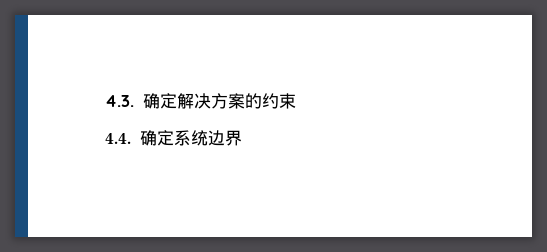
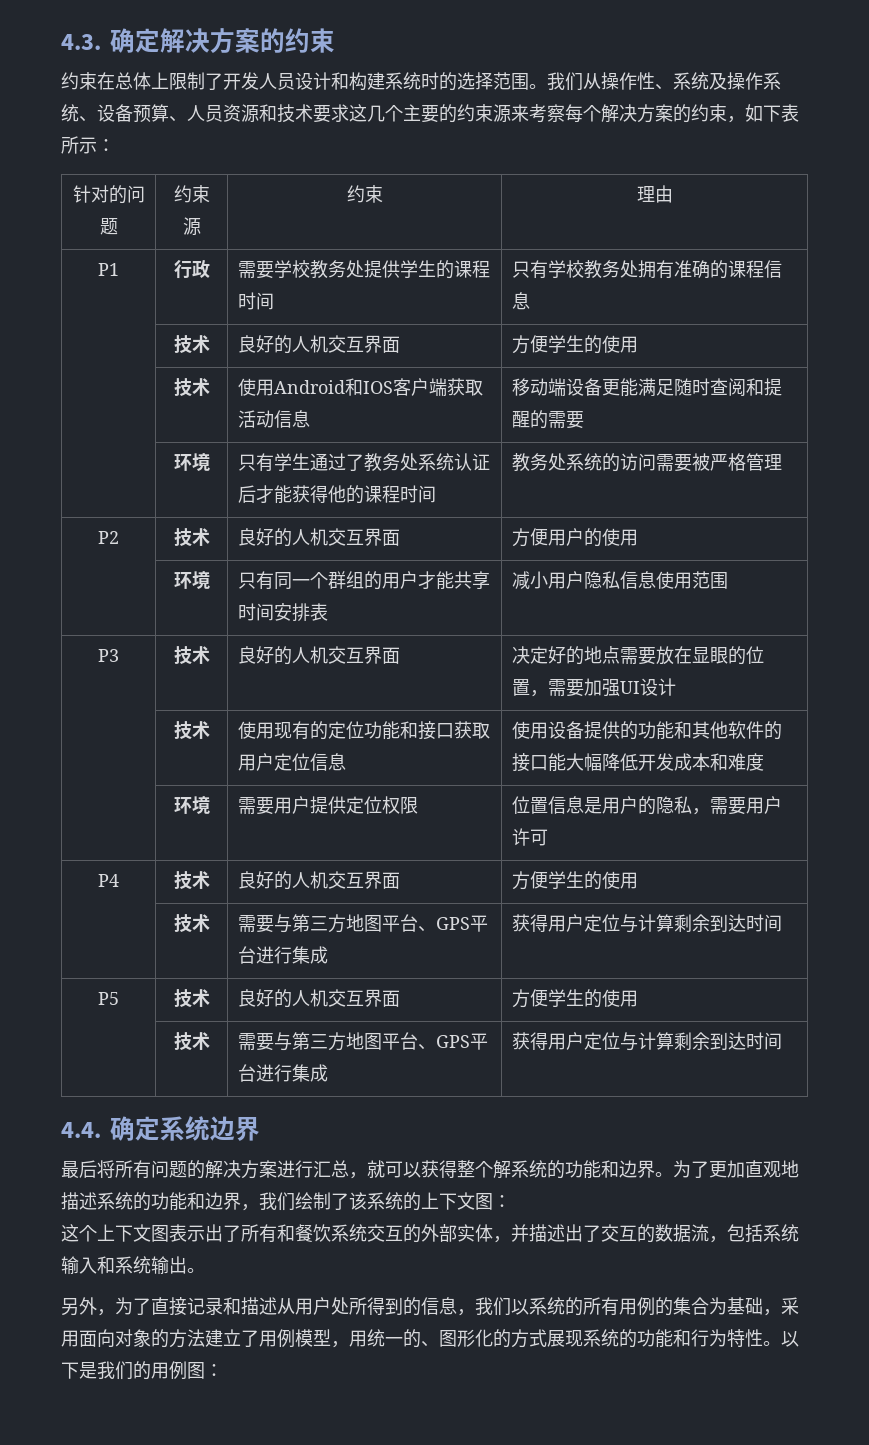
+ 约束在总体上限制了开发人员设计和构建系统时的选择范围。我们从操作性、系统及操作系统、设备预算、人员资源和技术要求这几个主要的约束源来考察每个解决方案的约束，如下表所示：
+ 针对的问题 | 约束源 | 约束 | 理由
+ P1 | 行政 | 需要学校教务处提供学生的课程时间 | 只有学校教务处拥有准确的课程信息
+ | 技术 | 良好的人机交互界面 | 方便学生的使用
+ | 技术 | 使用Android和IOS客户端获取活动信息 | 移动端设备更能满足随时查阅和提醒的需要
+ | 环境 | 只有学生通过了教务处系统认证后才能获得他的课程时间 | 教务处系统的访问需要被严格管理
+ P2 | 技术 | 良好的人机交互界面 | 方便用户的使用
+ | 环境 | 只有同一个群组的用户才能共享时间安排表 | 减小用户隐私信息使用范围
+ P3 | 技术 | 良好的人机交互界面 | 决定好的地点需要放在显眼的位置，需要加强UI设计
+ | 技术 | 使用现有的定位功能和接口获取用户定位信息 | 使用设备提供的功能和其他软件的接口能大幅降低开发成本和难度
+ | 环境 | 需要用户提供定位权限 | 位置信息是用户的隐私，需要用户许可
+ P4 | 技术 | 良好的人机交互界面 | 方便学生的使用
+ | 技术 | 需要与第三方地图平台、GPS平台进行集成 | 获得用户定位与计算剩余到达时间
+ P5 | 技术 | 良好的人机交互界面 | 方便学生的使用
+ | 技术 | 需要与第三方地图平台、GPS平台进行集成 | 获得用户定位与计算剩余到达时间
  4.4.确定系统边界
+ 最后将所有问题的解决方案进行汇总，就可以获得整个解系统的功能和边界。为了更加直观地描述系统的功能和边界，我们绘制了该系统的上下文图：
+ 这个上下文图表示出了所有和餐饮系统交互的外部实体，并描述出了交互的数据流，包括系统输入和系统输出。
+ 另外，为了直接记录和描述从用户处所得到的信息，我们以系统的所有用例的集合为基础，采用面向对象的方法建立了用例模型，用统一的、图形化的方式展现系统的功能和行为特性。以下是我们的用例图：

